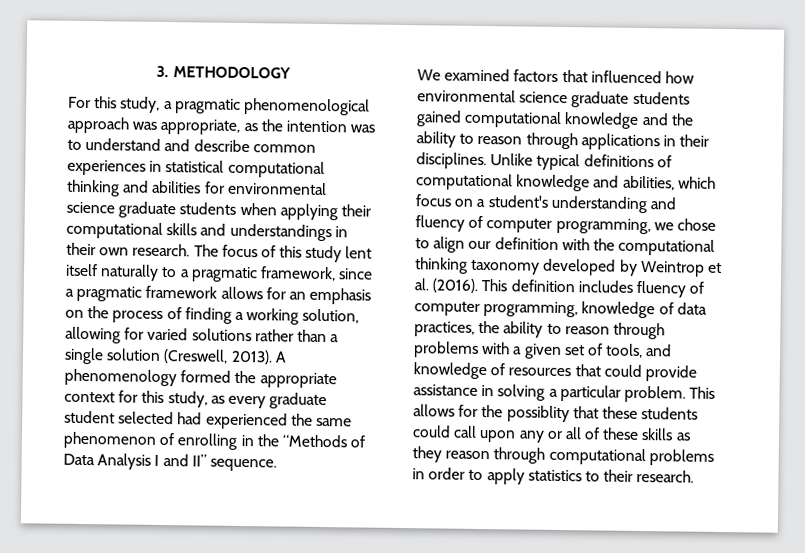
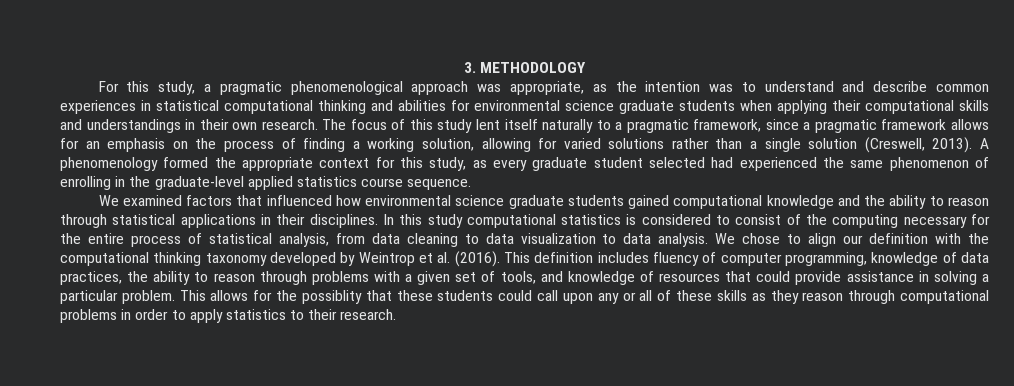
- A phenomenology formed the appropriate context for this study, as every graduate student selected had experienced the same phenomenon of enrolling in the “Methods of Data Analysis I and II” sequence.
+ A phenomenology formed the appropriate context for this study, as every graduate student selected had experienced the same phenomenon of enrolling in the graduate-level applied statistics course sequence.
- We examined factors that influenced how environmental science graduate students gained computational knowledge and the ability to reason through applications in their disciplines.
+ We examined factors that influenced how environmental science graduate students gained computational knowledge and the ability to reason through statistical applications in their disciplines.
- Unlike typical definitions of computational knowledge and abilities, which focus on a student's understanding and fluency of computer programming, we chose to align our definition with the computational thinking taxonomy developed by Weintrop et al. (2016).
+ In this study computational statistics is considered to consist of the computing necessary for the entire process of statistical analysis, from data cleaning to data visualization to data analysis. We chose to align our definition with the computational thinking taxonomy developed by Weintrop et al. (2016).

